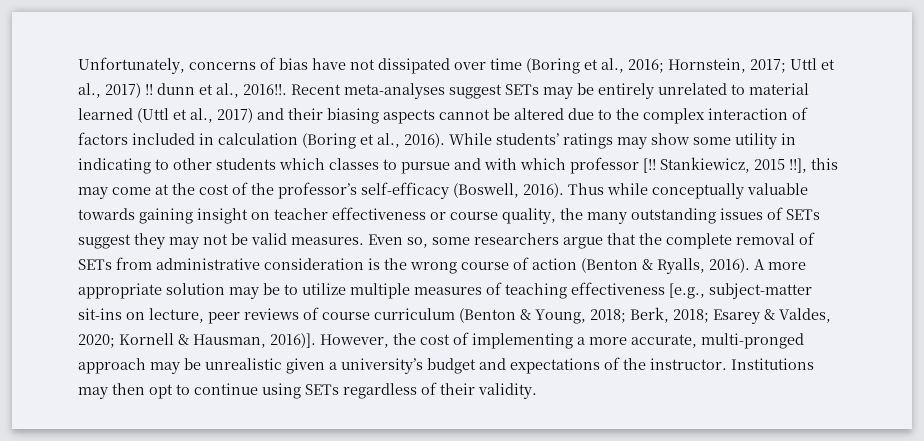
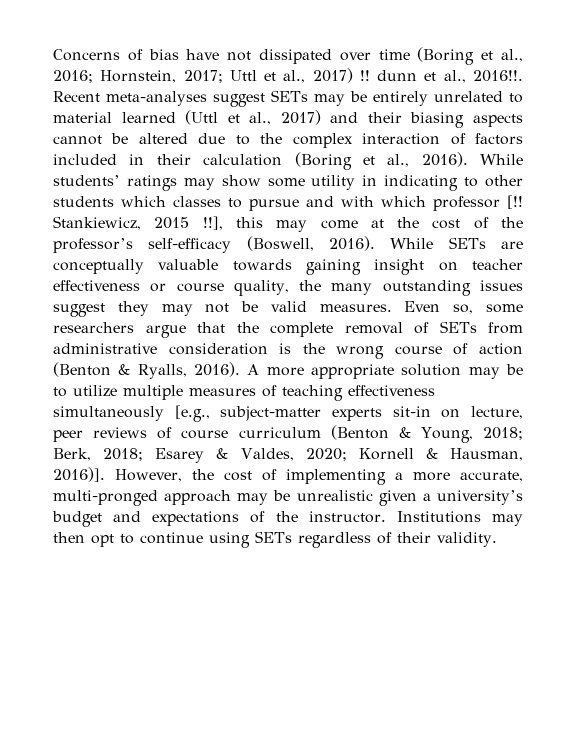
- Unfortunately, concerns of bias have not dissipated over time (Boring et al., 2016; Hornstein, 2017; Uttl et al., 2017) !! dunn et al., 2016!!.
+ Concerns of bias have not dissipated over time (Boring et al., 2016; Hornstein, 2017; Uttl et al., 2017) !! dunn et al., 2016!!.
- Recent meta-analyses suggest SETs may be entirely unrelated to material learned (Uttl et al., 2017) and their biasing aspects cannot be altered due to the complex interaction of factors included in calculation (Boring et al., 2016).
+ Recent meta-analyses suggest SETs may be entirely unrelated to material learned (Uttl et al., 2017) and their biasing aspects cannot be altered due to the complex interaction of factors included in their calculation (Boring et al., 2016).
- Thus while conceptually valuable towards gaining insight on teacher effectiveness or course quality, the many outstanding issues of SETs suggest they may not be valid measures.
+ While SETs are conceptually valuable towards gaining insight on teacher effectiveness or course quality, the many outstanding issues suggest they may not be valid measures.
- A more appropriate solution may be to utilize multiple measures of teaching effectiveness [e.g., subject-matter sit-ins on lecture, peer reviews of course curriculum (Benton & Young, 2018; Berk, 2018; Esarey & Valdes, 2020; Kornell & Hausman, 2016)].
+ A more appropriate solution may be to utilize multiple measures of teaching effectiveness simultaneously [e.g., subject-matter experts sit-in on lecture, peer reviews of course curriculum (Benton & Young, 2018; Berk, 2018; Esarey & Valdes, 2020; Kornell & Hausman, 2016)].

